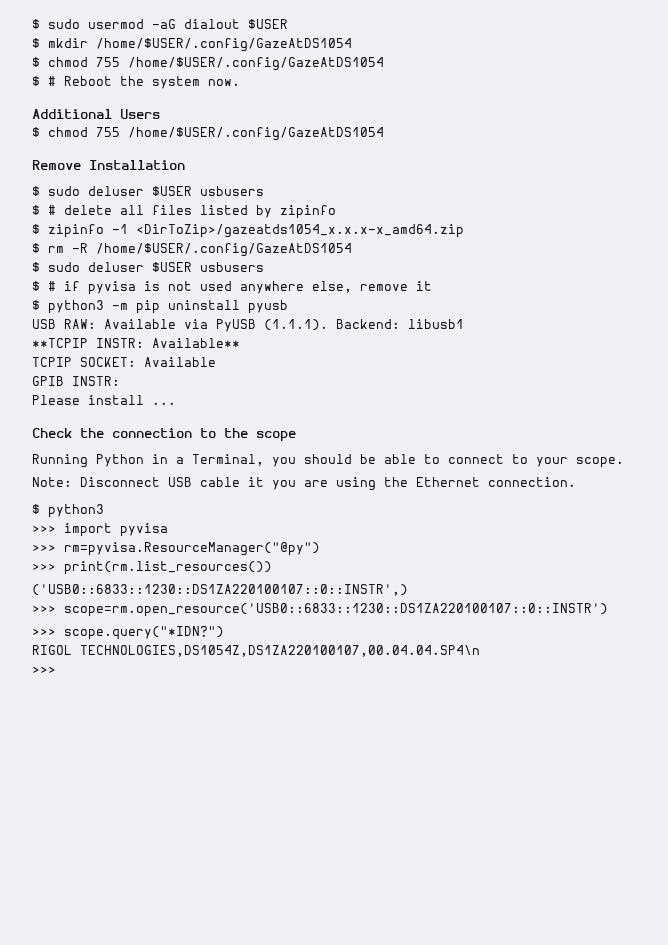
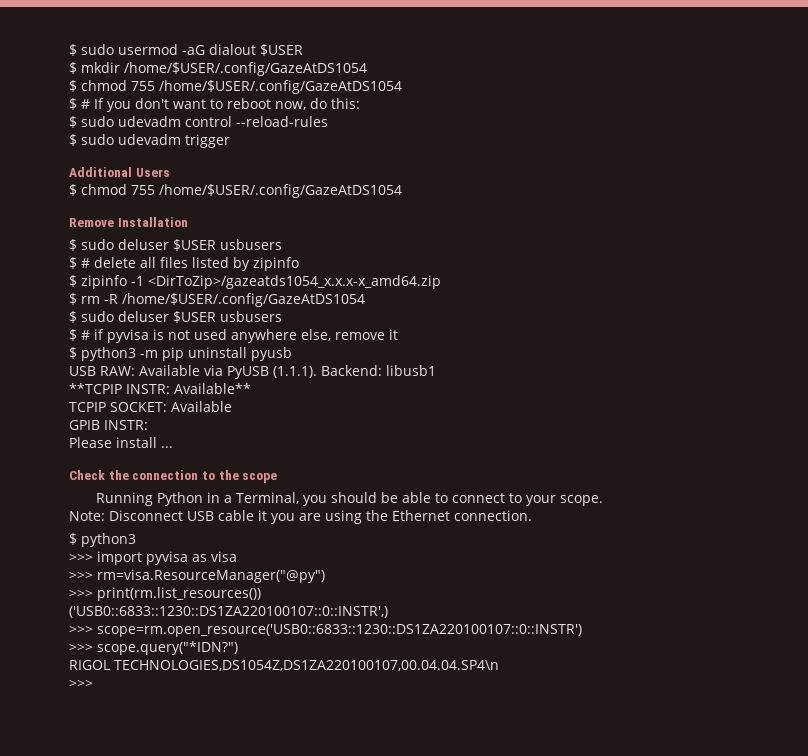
- $ # Reboot the system now.
+ $ # If you don't want to reboot now, do this:
+ $ sudo udevadm control --reload-rules
+ $ sudo udevadm trigger
- >>> import pyvisa
- >>> rm=pyvisa.ResourceManager("@py")
+ >>> import pyvisa as visa
+ >>> rm=visa.ResourceManager("@py")

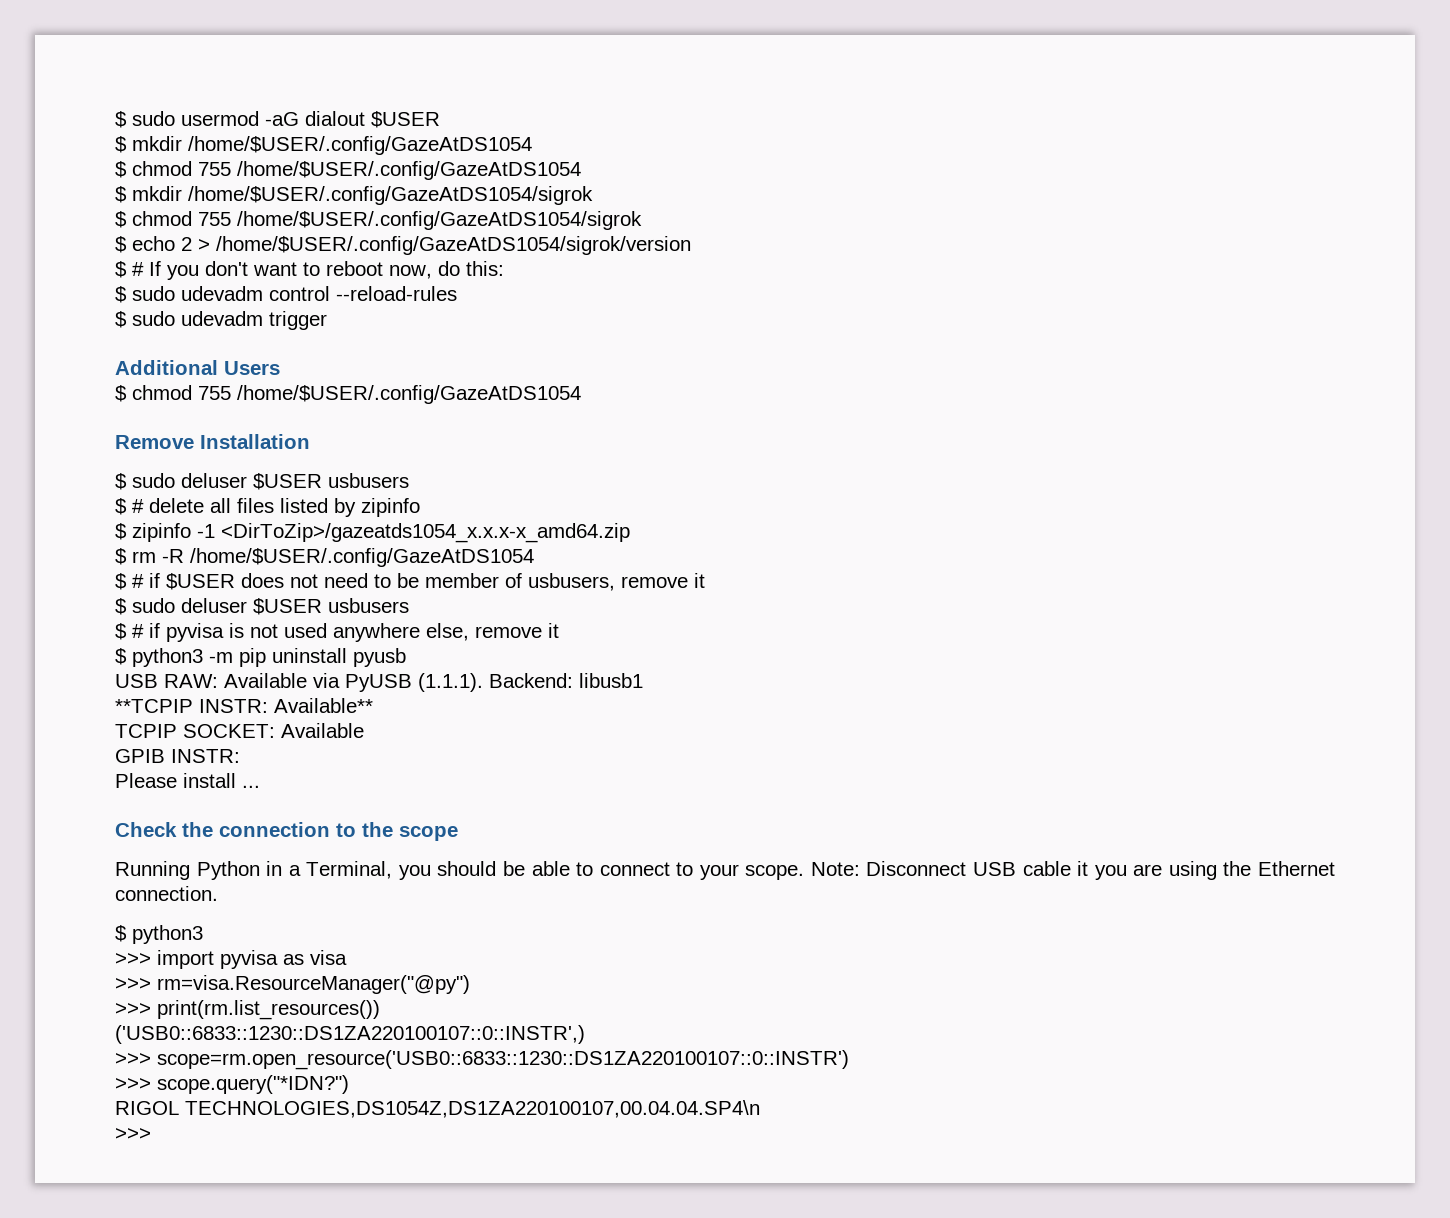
+ $ mkdir /home/$USER/.config/GazeAtDS1054/sigrok
+ $ chmod 755 /home/$USER/.config/GazeAtDS1054/sigrok
+ $ echo 2 > /home/$USER/.config/GazeAtDS1054/sigrok/version
+ $ # if $USER does not need to be member of usbusers, remove it
- Running Python in a Terminal, you should be able to connect to your scope.
- Note: Disconnect USB cable it you are using the Ethernet connection.
+ Running Python in a Terminal, you should be able to connect to your scope. Note: Disconnect USB cable it you are using the Ethernet connection.

